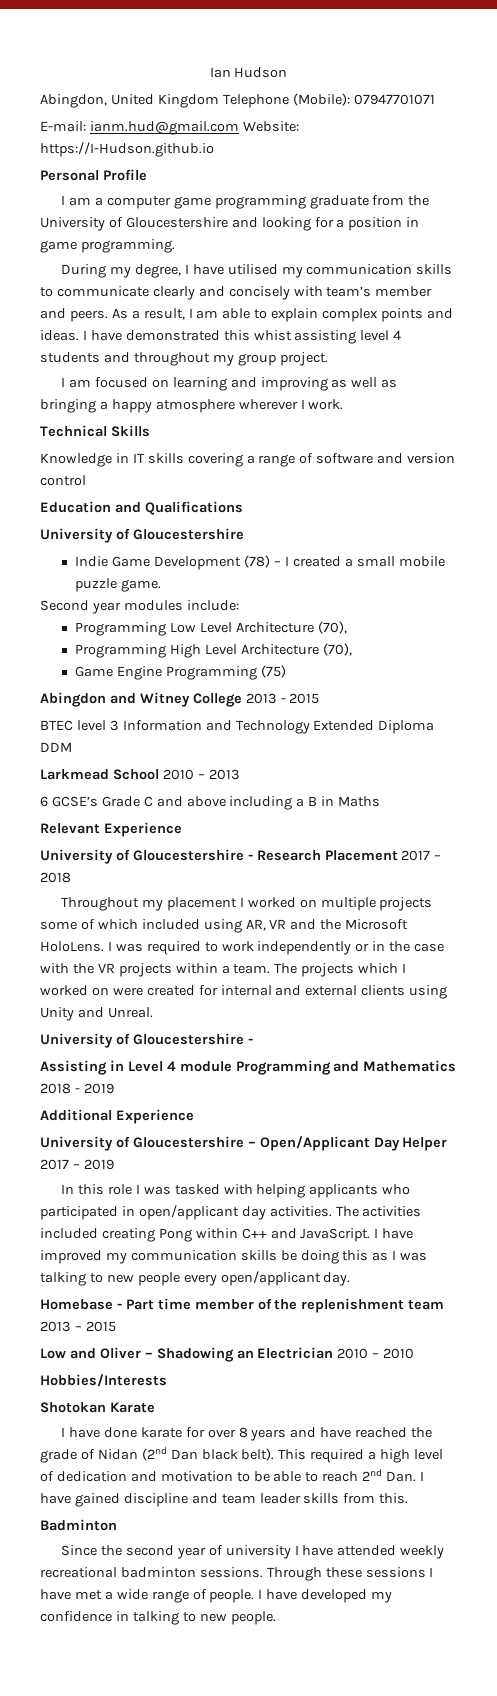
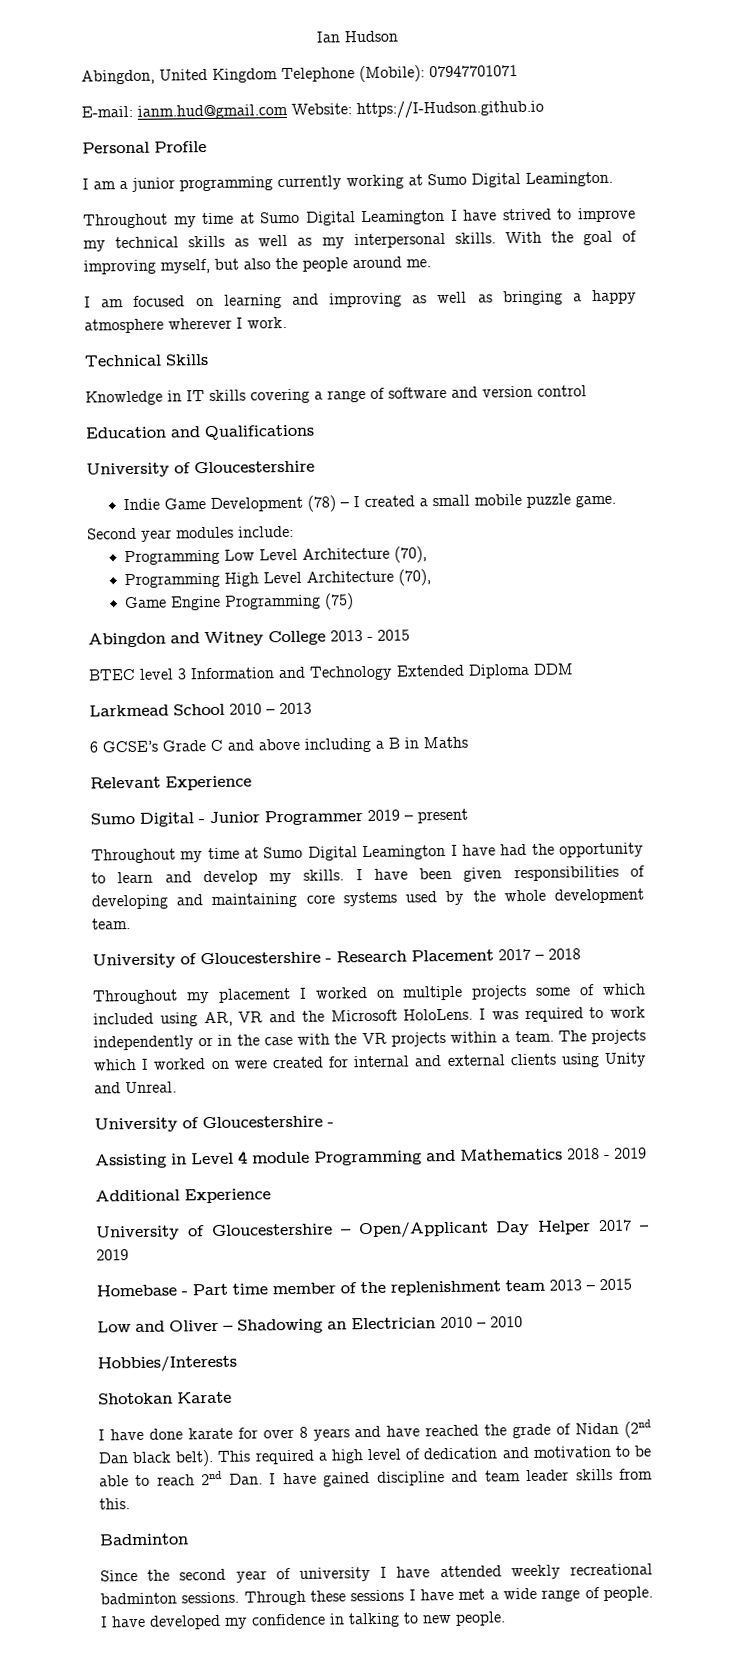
- I am a computer game programming graduate from the University of Gloucestershire and looking for a position in game programming.
- During my degree, I have utilised my communication skills to communicate clearly and concisely with team’s member and peers. As a result, I am able to explain complex points and ideas. I have demonstrated this whist assisting level 4 students and throughout my group project.
+ I am a junior programming currently working at Sumo Digital Leamington.
+ Throughout my time at Sumo Digital Leamington I have strived to improve my technical skills as well as my interpersonal skills. With the goal of improving myself, but also the people around me.
+ Sumo Digital - Junior Programmer 2019 – present
+ Throughout my time at Sumo Digital Leamington I have had the opportunity to learn and develop my skills. I have been given responsibilities of developing and maintaining core systems used by the whole development team.
- In this role I was tasked with helping applicants who participated in open/applicant day activities. The activities included creating Pong within C++ and JavaScript. I have improved my communication skills be doing this as I was talking to new people every open/applicant day.

